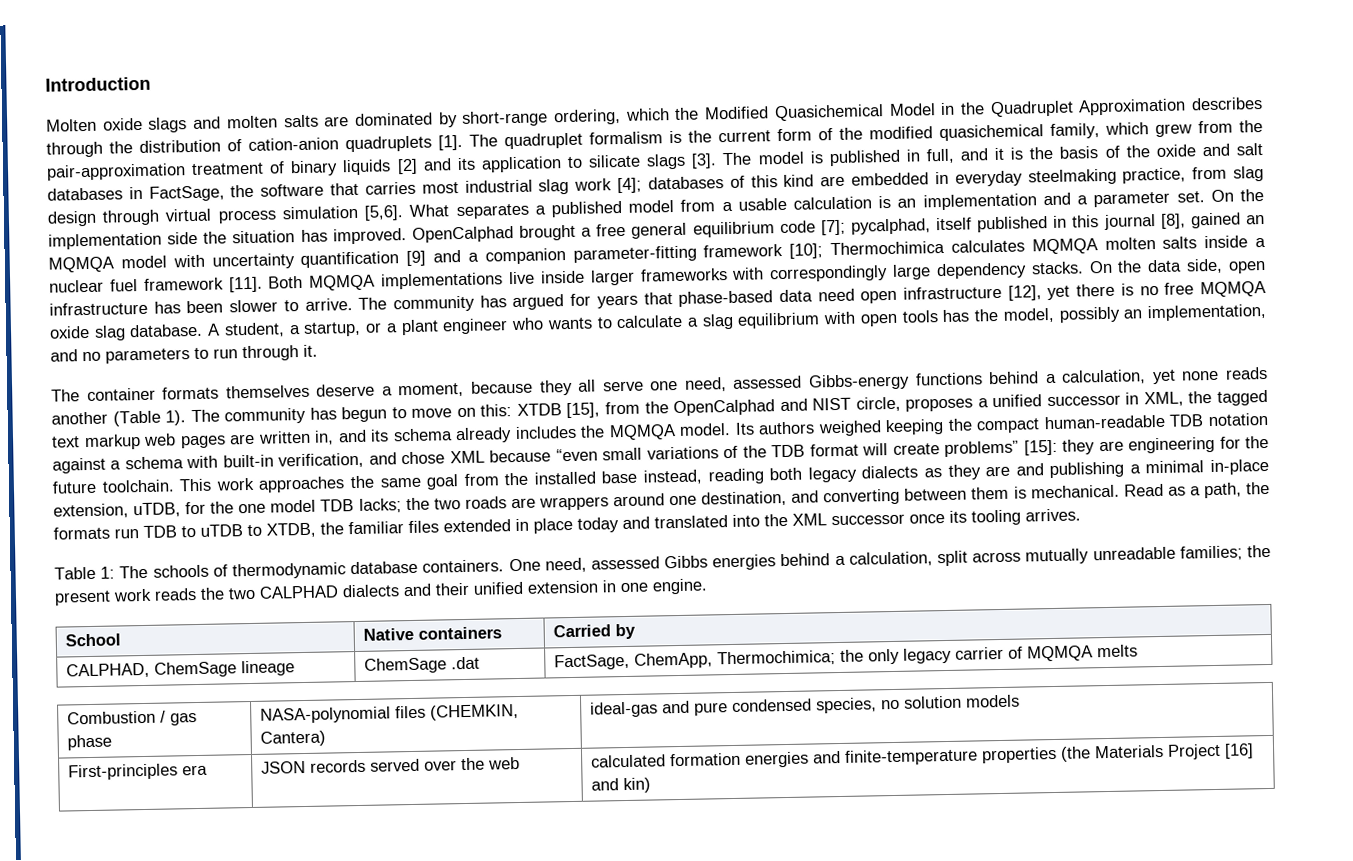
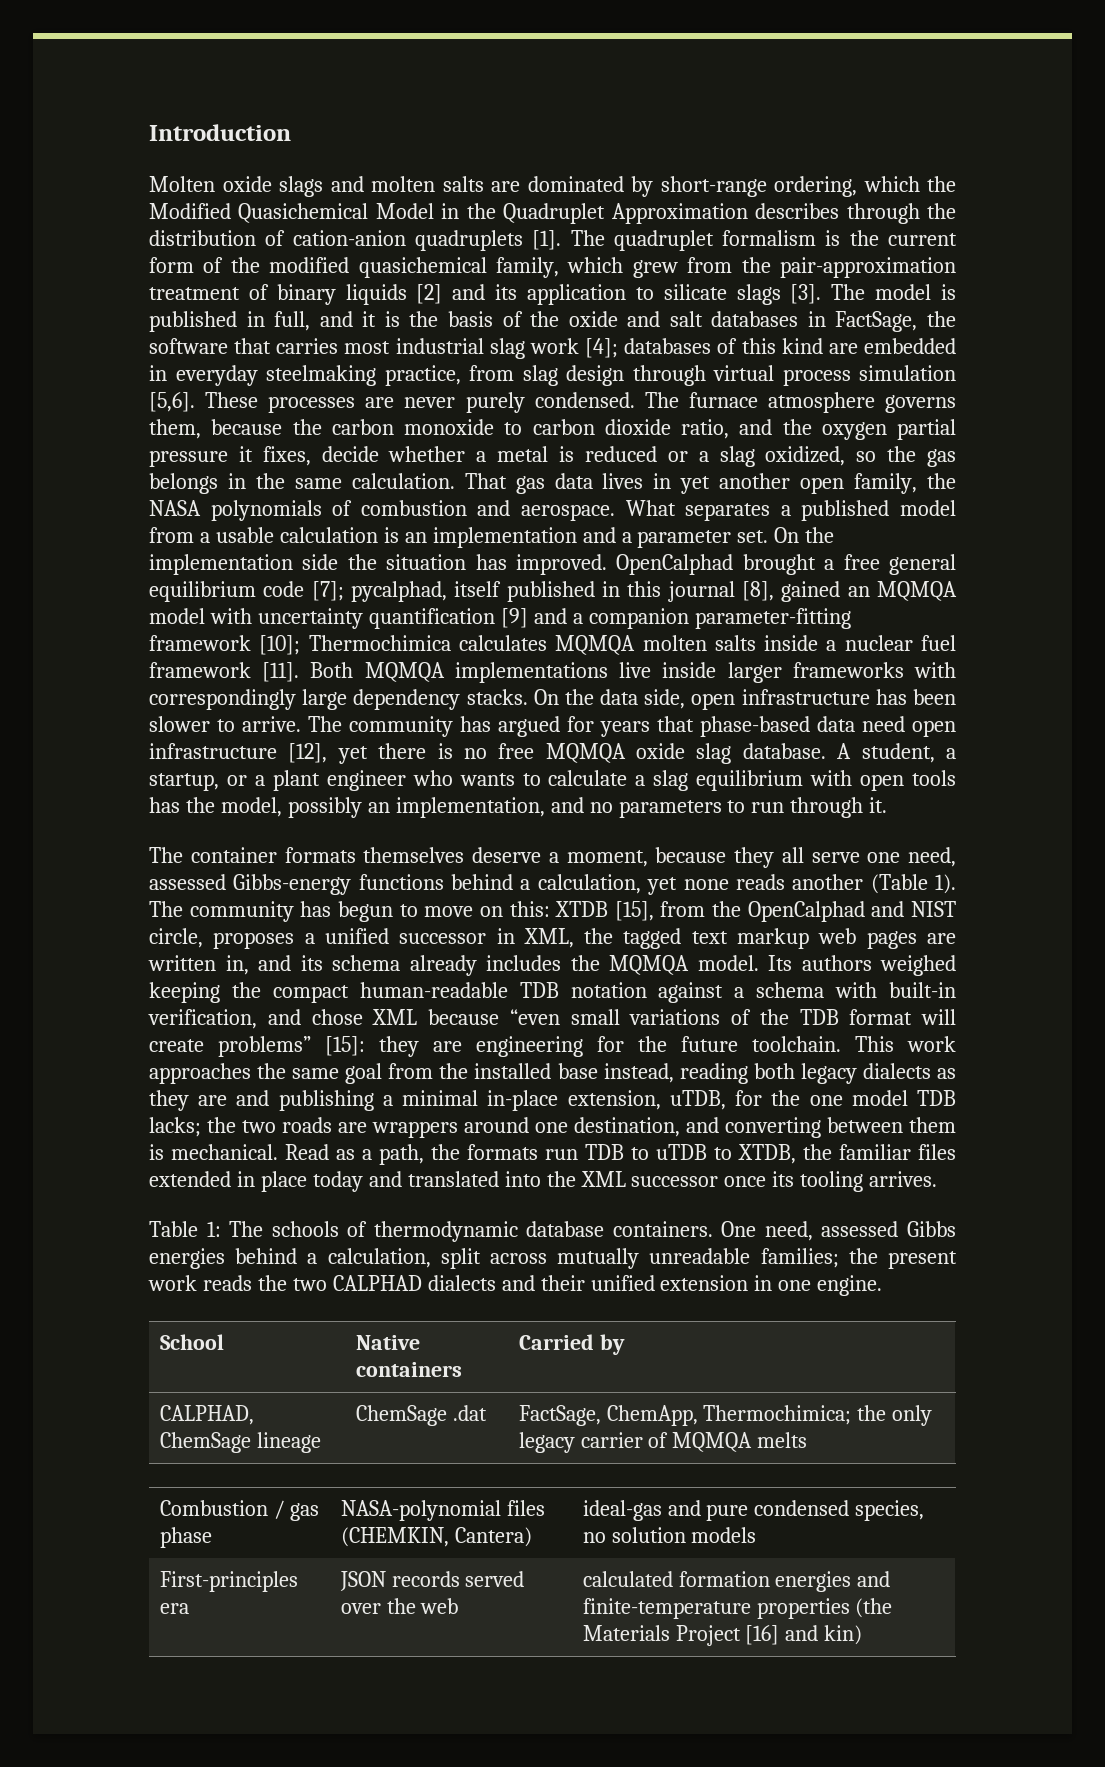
+ These processes are never purely condensed. The furnace atmosphere governs them, because the carbon monoxide to carbon dioxide ratio, and the oxygen partial pressure it fixes, decide whether a metal is reduced or a slag oxidized, so the gas belongs in the same calculation. That gas data lives in yet another open family, the NASA polynomials of combustion and aerospace.

